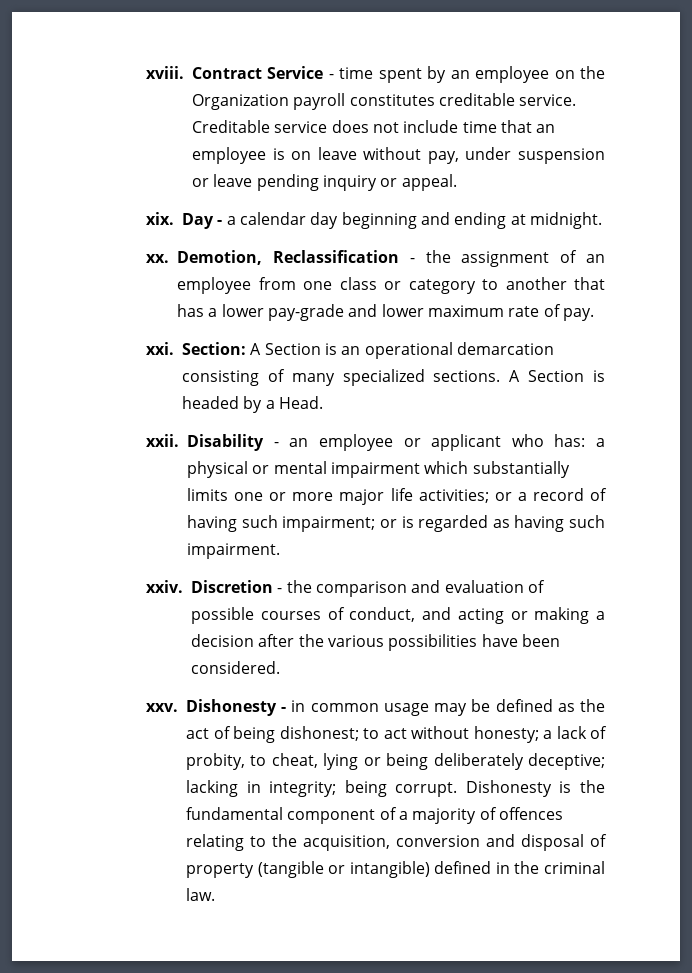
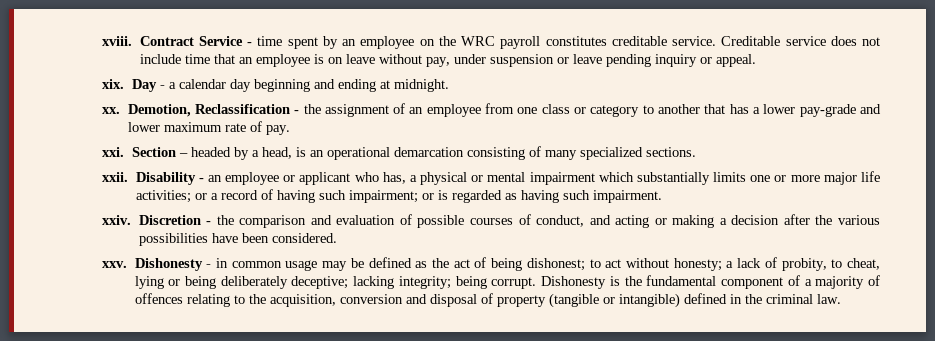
- Contract Service - time spent by an employee on the Organization payroll constitutes creditable service.
+ Contract Service - time spent by an employee on the WRC payroll constitutes creditable service.
- Section: A Section is an operational demarcation consisting of many specialized sections. A Section is headed by a Head.
+ Section – headed by a head, is an operational demarcation consisting of many specialized sections.
- Disability - an employee or applicant who has: a physical or mental impairment which substantially limits one or more major life activities; or a record of having such impairment; or is regarded as having such impairment.
+ Disability - an employee or applicant who has, a physical or mental impairment which substantially limits one or more major life activities; or a record of having such impairment; or is regarded as having such impairment.
- Dishonesty - in common usage may be defined as the act of being dishonest; to act without honesty; a lack of probity, to cheat, lying or being deliberately deceptive; lacking in integrity; being corrupt.
+ Dishonesty - in common usage may be defined as the act of being dishonest; to act without honesty; a lack of probity, to cheat, lying or being deliberately deceptive; lacking integrity; being corrupt.

